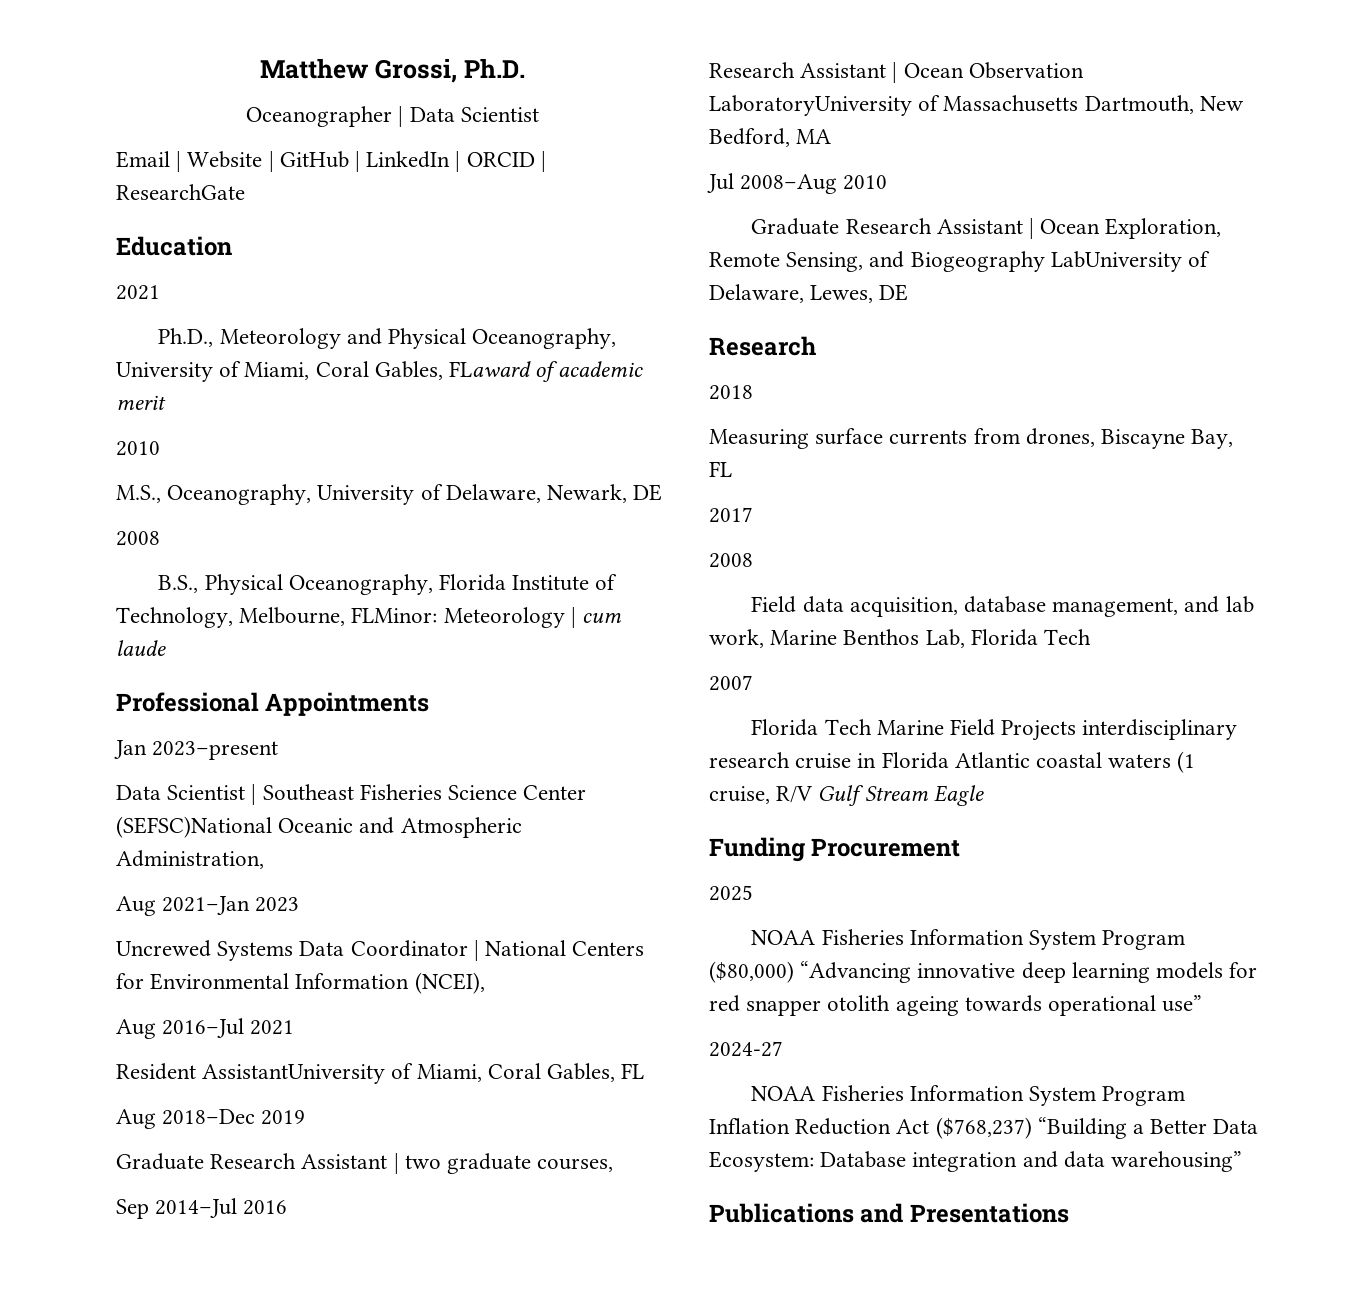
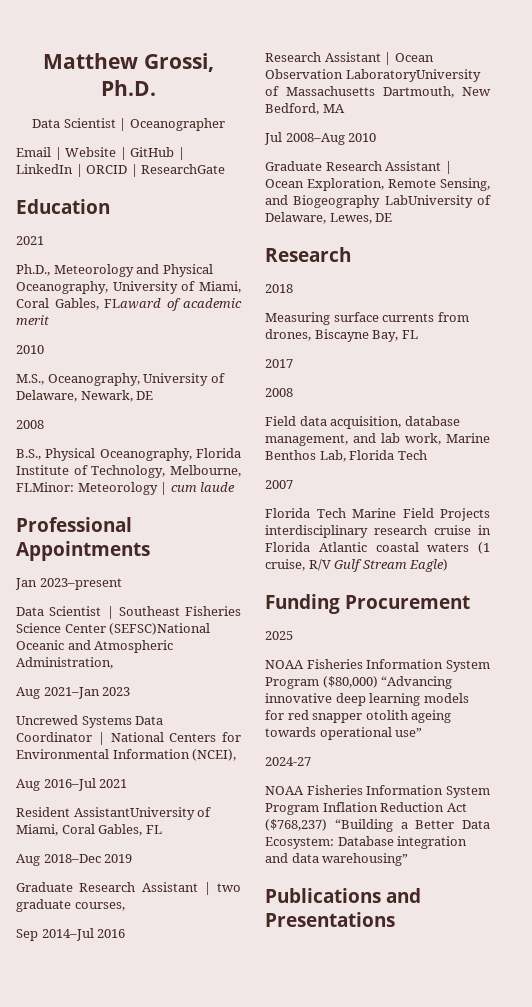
- Oceanographer | Data Scientist
+ Data Scientist | Oceanographer
- Florida Tech Marine Field Projects interdisciplinary research cruise in Florida Atlantic coastal waters (1 cruise, R/V Gulf Stream Eagle
+ Florida Tech Marine Field Projects interdisciplinary research cruise in Florida Atlantic coastal waters (1 cruise, R/V Gulf Stream Eagle)

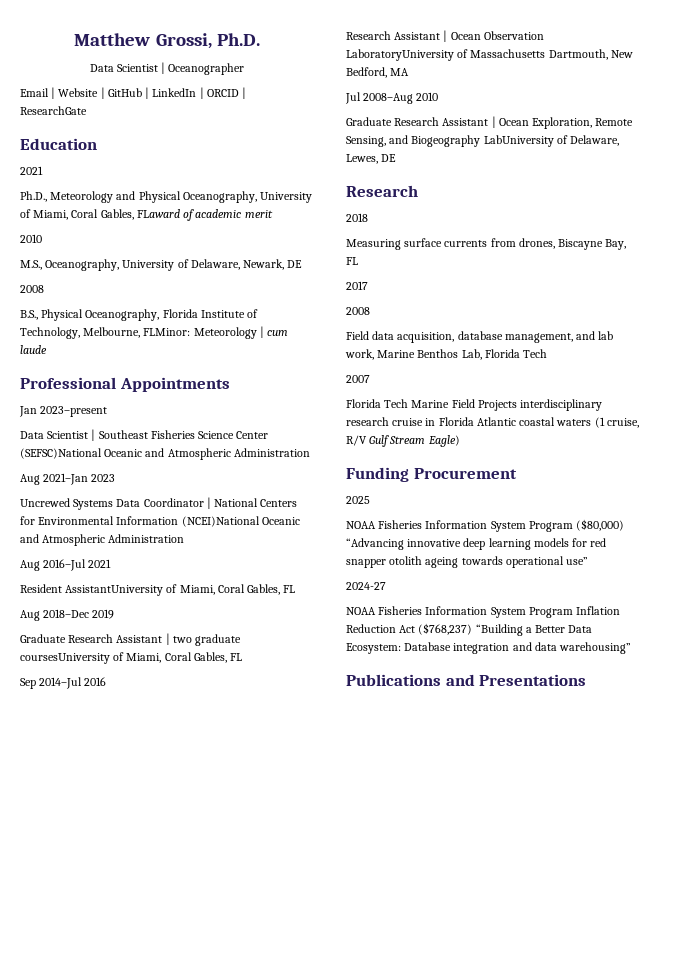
- Data Scientist | Southeast Fisheries Science Center (SEFSC)National Oceanic and Atmospheric Administration,
+ Data Scientist | Southeast Fisheries Science Center (SEFSC)National Oceanic and Atmospheric Administration
- Uncrewed Systems Data Coordinator | National Centers for Environmental Information (NCEI),
+ Uncrewed Systems Data Coordinator | National Centers for Environmental Information (NCEI)National Oceanic and Atmospheric Administration
- Graduate Research Assistant | two graduate courses,
+ Graduate Research Assistant | two graduate coursesUniversity of Miami, Coral Gables, FL

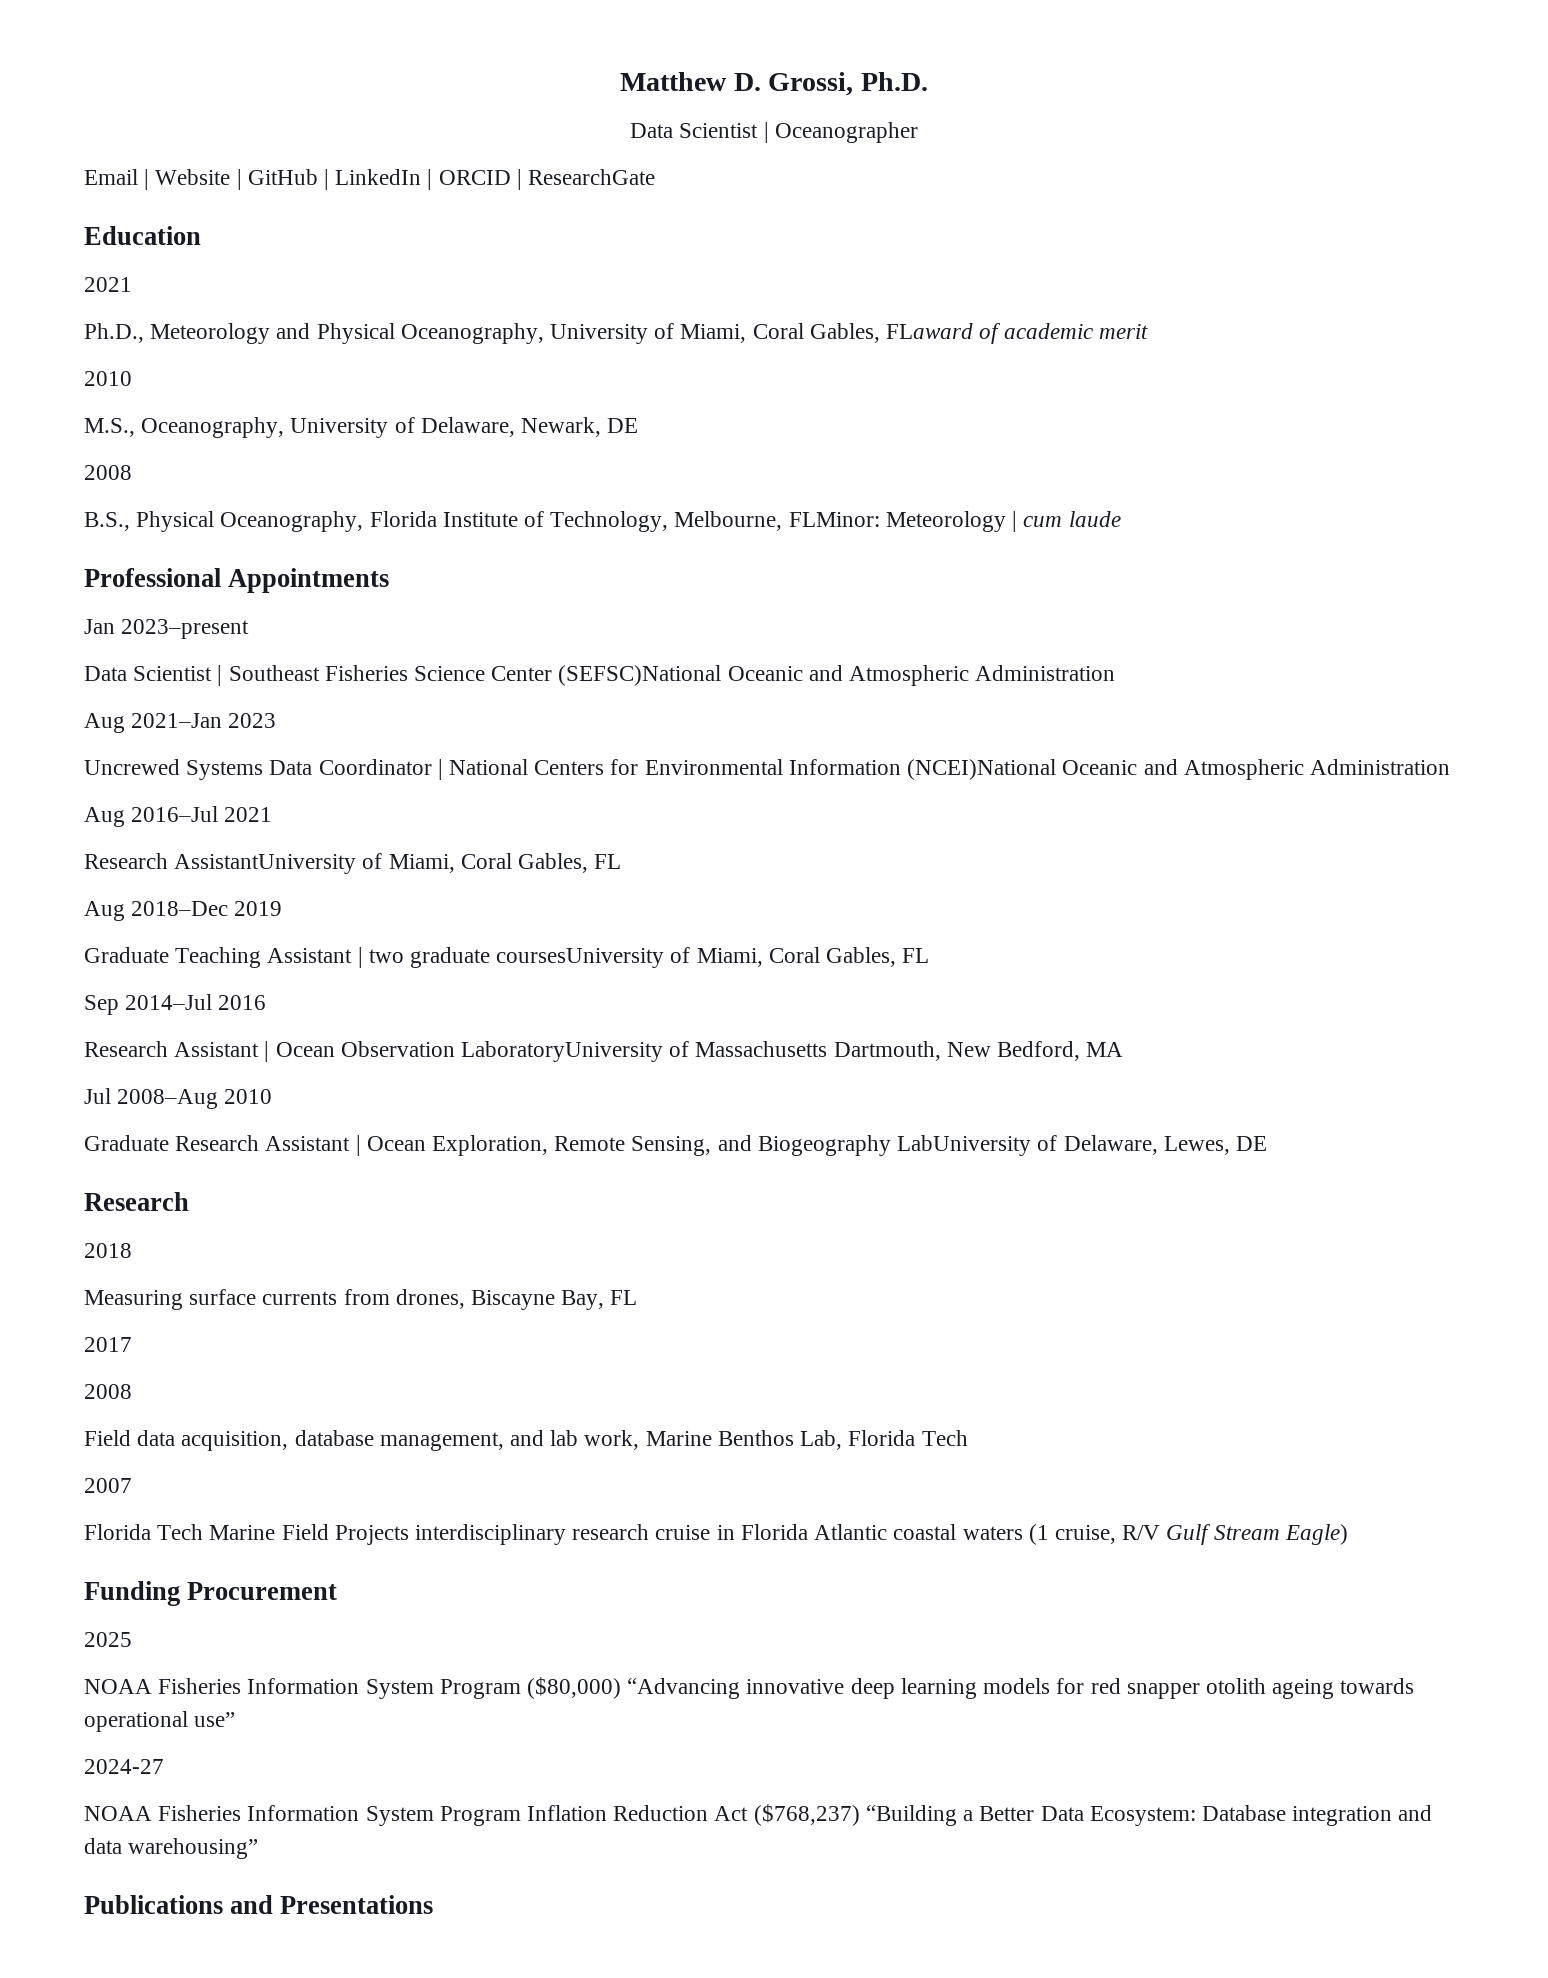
- Matthew Grossi, Ph.D.
+ Matthew D. Grossi, Ph.D.
- Resident AssistantUniversity of Miami, Coral Gables, FL
+ Research AssistantUniversity of Miami, Coral Gables, FL
- Graduate Research Assistant | two graduate coursesUniversity of Miami, Coral Gables, FL
+ Graduate Teaching Assistant | two graduate coursesUniversity of Miami, Coral Gables, FL

